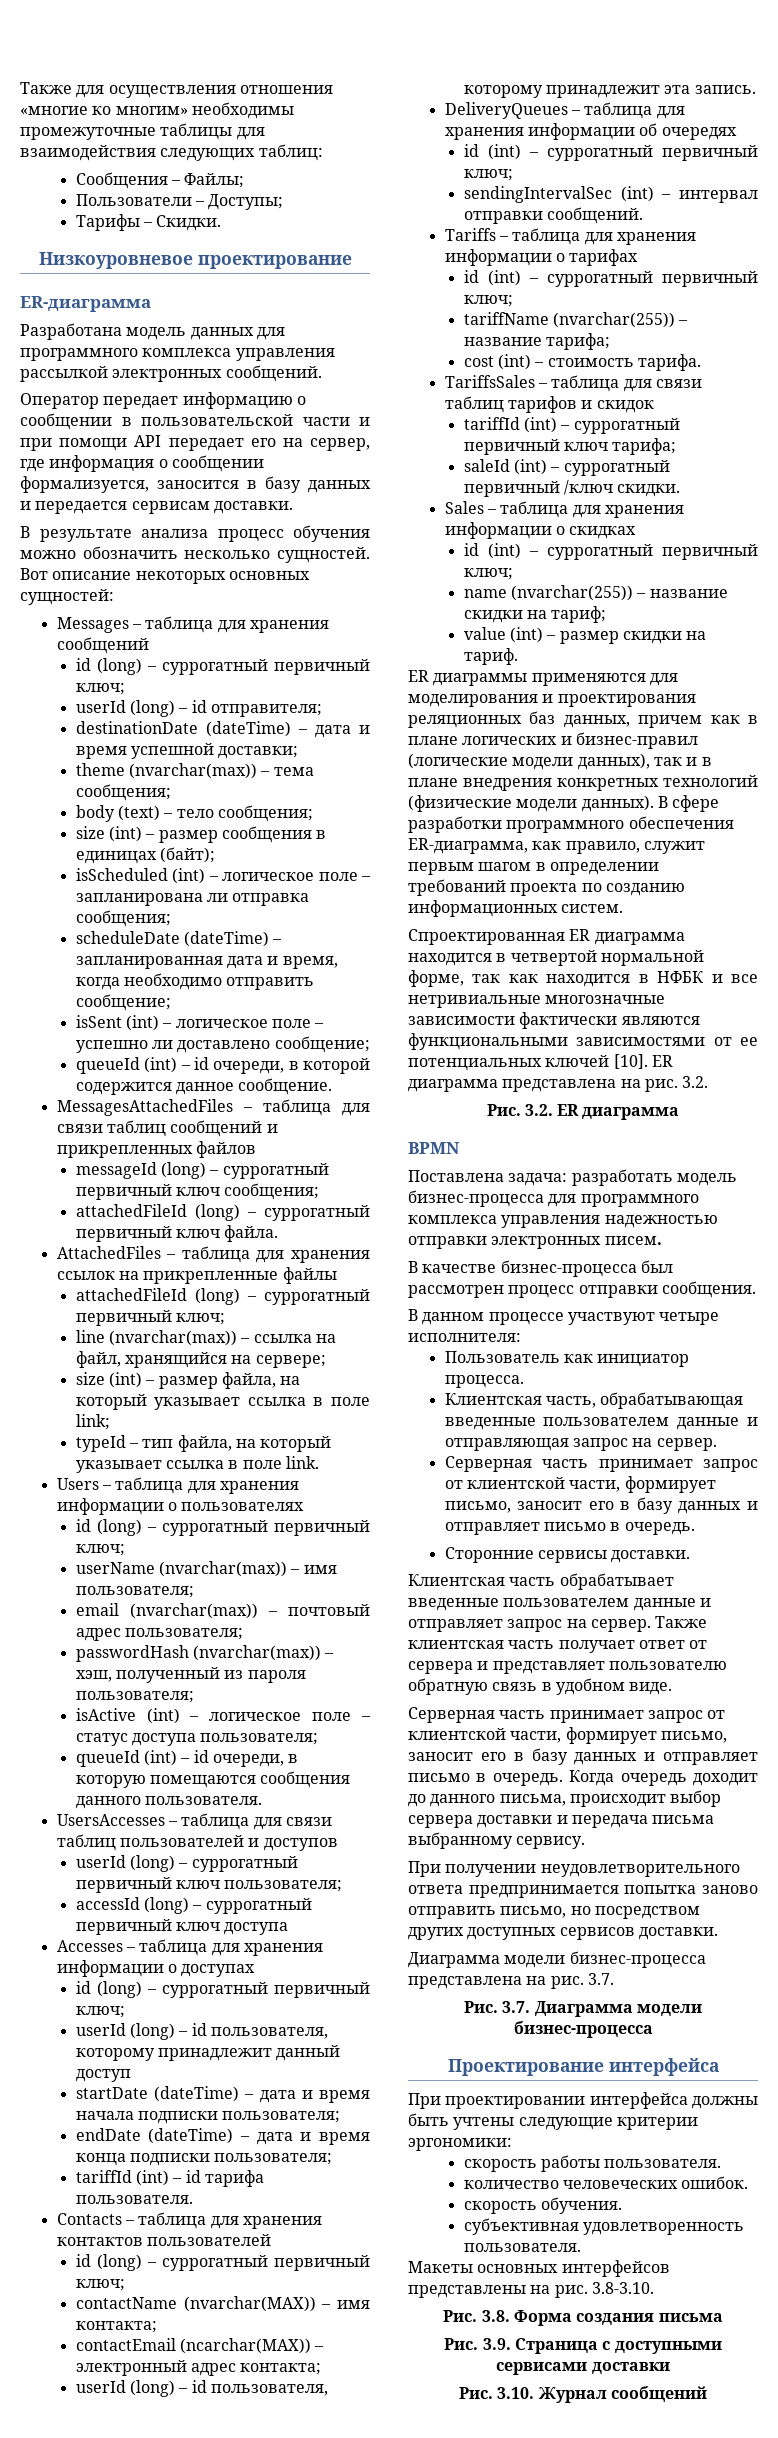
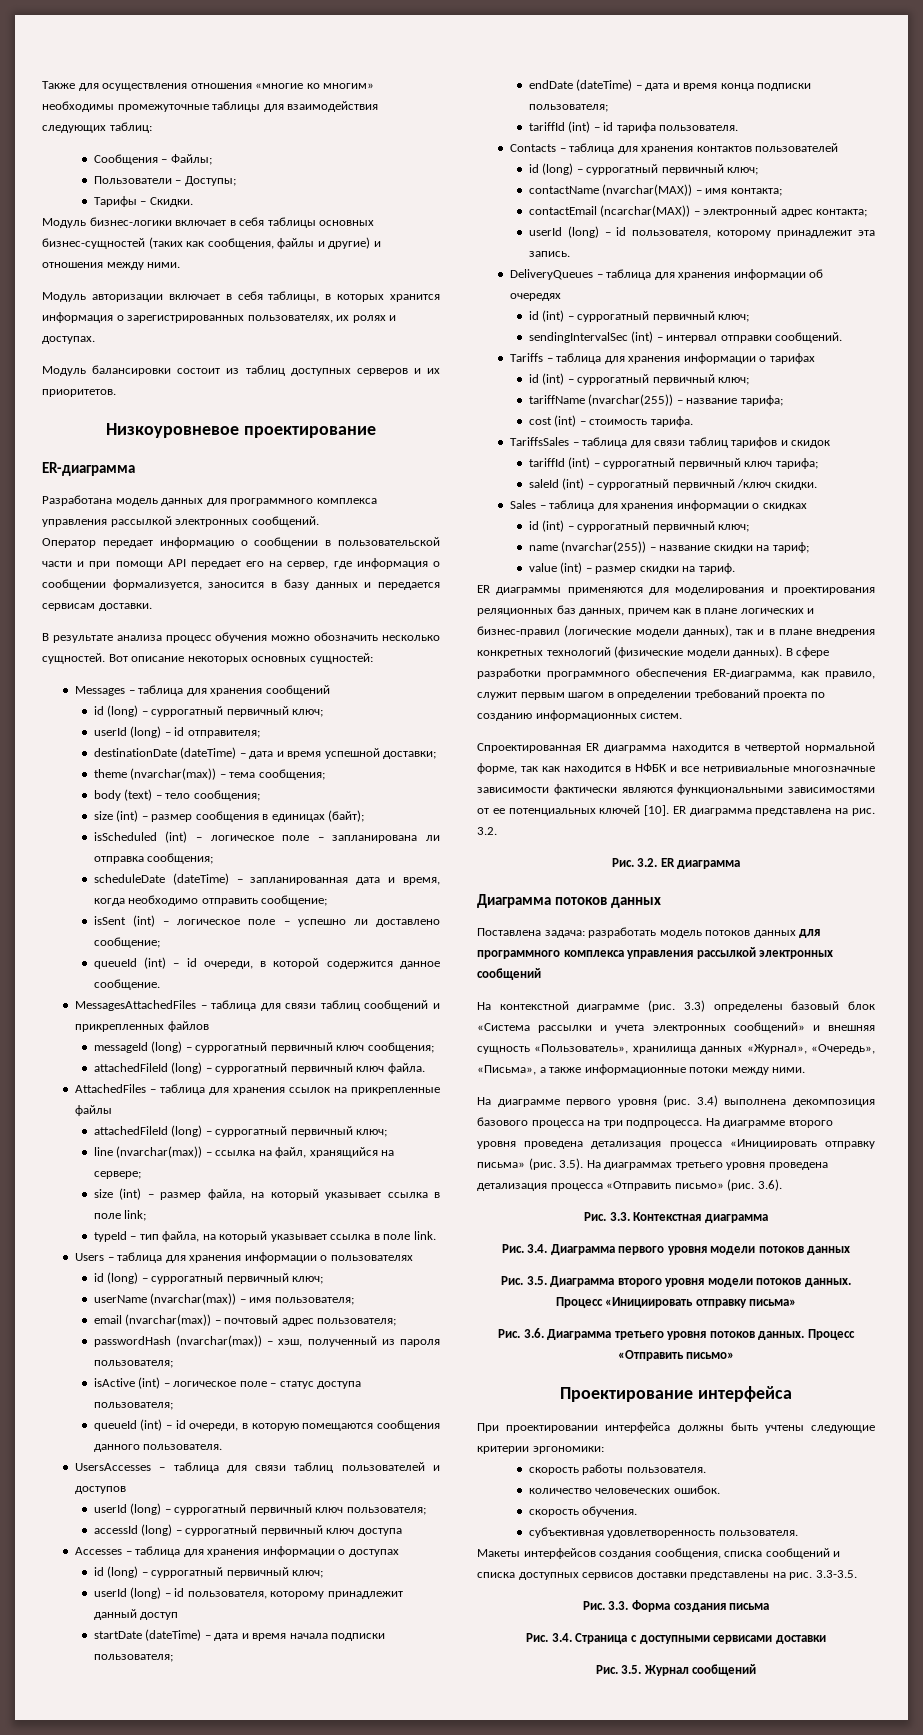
+ Модуль бизнес-логики включает в себя таблицы основных бизнес-сущностей (таких как сообщения, файлы и другие) и отношения между ними.
+ Модуль авторизации включает в себя таблицы, в которых хранится информация о зарегистрированных пользователях, их ролях и доступах.
+ Модуль балансировки состоит из таблиц доступных серверов и их приоритетов.
- BPMN
+ Диаграмма потоков данных
- Поставлена задача: разработать модель бизнес-процесса для программного комплекса управления надежностью отправки электронных писем.
- В качестве бизнес-процесса был рассмотрен процесс отправки сообщения.
- В данном процессе участвуют четыре исполнителя:
- Пользователь как инициатор процесса.
- Клиентская часть, обрабатывающая введенные пользователем данные и отправляющая запрос на сервер.
- Серверная часть принимает запрос от клиентской части, формирует письмо, заносит его в базу данных и отправляет письмо в очередь.
- Сторонние сервисы доставки.
- Клиентская часть обрабатывает введенные пользователем данные и отправляет запрос на сервер. Также клиентская часть получает ответ от сервера и представляет пользователю обратную связь в удобном виде.
- Серверная часть принимает запрос от клиентской части, формирует письмо, заносит его в базу данных и отправляет письмо в очередь. Когда очередь доходит до данного письма, происходит выбор сервера доставки и передача письма выбранному сервису.
- При получении неудовлетворительного ответа предпринимается попытка заново отправить письмо, но посредством других доступных сервисов доставки.
- Диаграмма модели бизнес-процесса представлена на рис. 3.7.
- Рис. 3.7. Диаграмма модели бизнес-процесса
+ Поставлена задача: разработать модель потоков данных для программного комплекса управления рассылкой электронных сообщений
+ На контекстной диаграмме (рис. 3.3) определены базовый блок «Система рассылки и учета электронных сообщений» и внешняя сущность «Пользователь», хранилища данных «Журнал», «Очередь», «Письма», а также информационные потоки между ними.
+ На диаграмме первого уровня (рис. 3.4) выполнена декомпозиция базового процесса на три подпроцесса. На диаграмме второго уровня проведена детализация процесса «Инициировать отправку письма» (рис. 3.5). На диаграммах третьего уровня проведена детализация процесса «Отправить письмо» (рис. 3.6).
+ Рис. 3.3. Контекстная диаграмма
+ Рис. 3.4. Диаграмма первого уровня модели потоков данных
+ Рис. 3.5. Диаграмма второго уровня модели потоков данных. Процесс «Инициировать отправку письма»
+ Рис. 3.6. Диаграмма третьего уровня потоков данных. Процесс «Отправить письмо»
- Макеты основных интерфейсов представлены на рис.
+ Макеты интерфейсов создания сообщения, списка сообщений и списка доступных сервисов доставки представлены на рис.
- 3.8-3.10.
- Рис. 3.8. Форма создания письма
+ 3.3-3.5.
+ Рис. 3.3. Форма создания письма
- Рис. 3.9. Страница с доступными сервисами доставки
+ Рис. 3.4. Страница с доступными сервисами доставки
- Рис. 3.10. Журнал сообщений
+ Рис. 3.5. Журнал сообщений

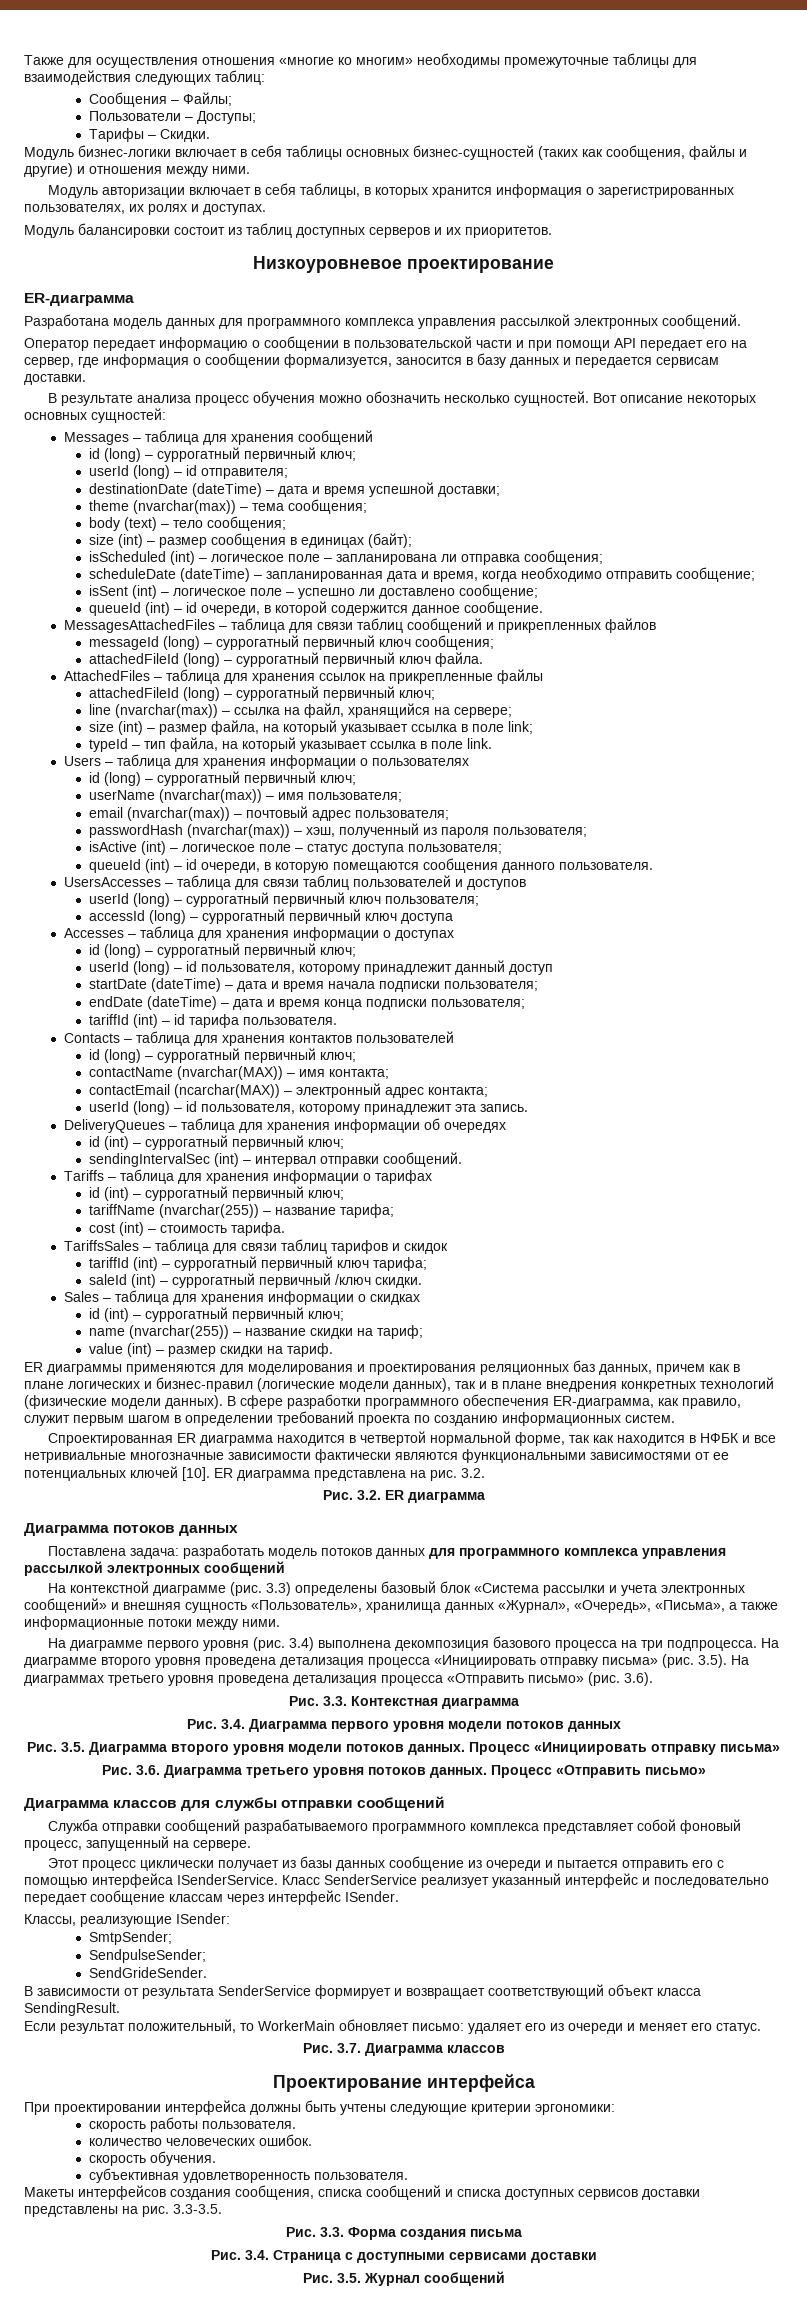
+ Диаграмма классов для службы отправки сообщений
+ Служба отправки сообщений разрабатываемого программного комплекса представляет собой фоновый процесс, запущенный на сервере.
+ Этот процесс циклически получает из базы данных сообщение из очереди и пытается отправить его с помощью интерфейса ISenderService. Класс SenderService реализует указанный интерфейс и последовательно передает сообщение классам через интерфейс ISender.
+ Классы, реализующие ISender:
+ SmtpSender;
+ SendpulseSender;
+ SendGrideSender.
+ В зависимости от результата SenderService формирует и возвращает соответствующий объект класса SendingResult.
+ Если результат положительный, то WorkerMain обновляет письмо: удаляет его из очереди и меняет его статус.
+ Рис. 3.7. Диаграмма классов

